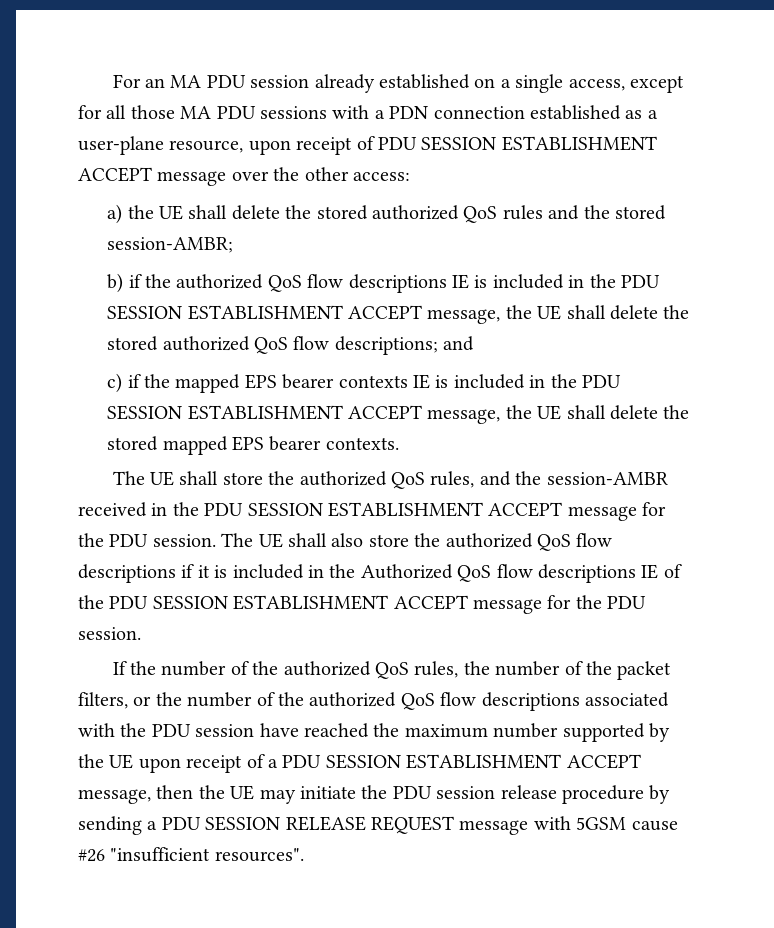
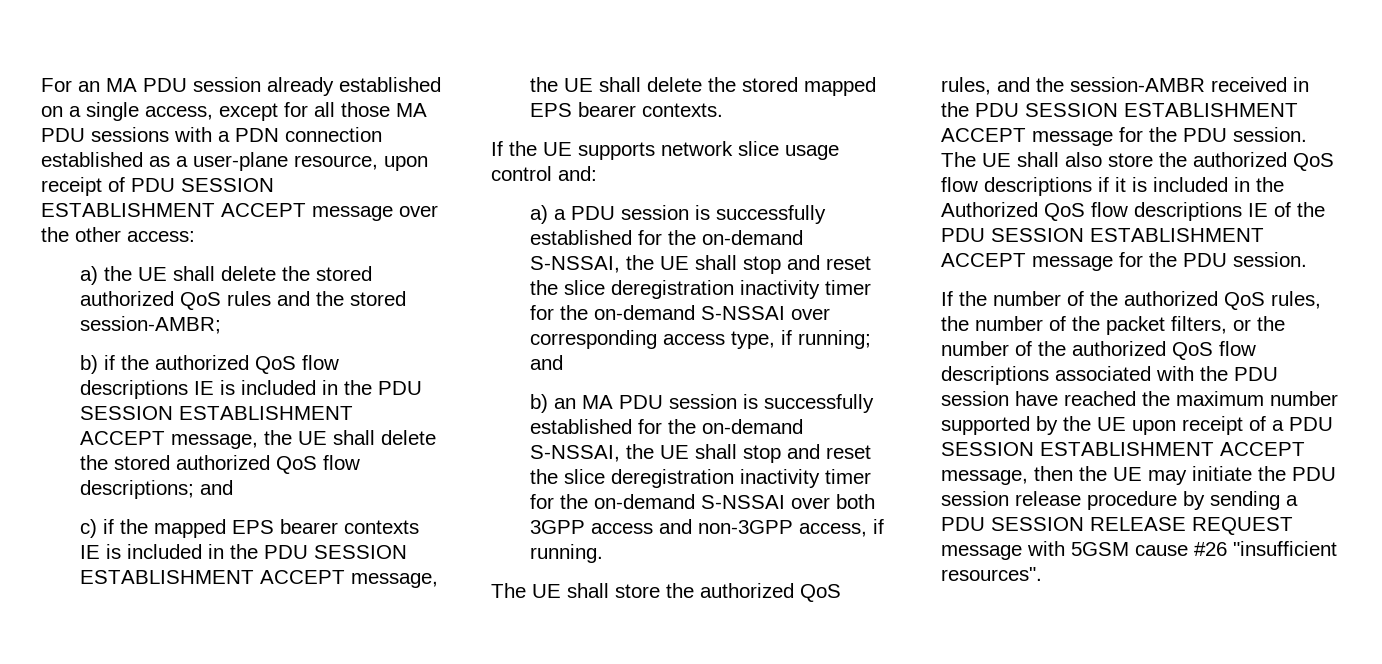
+ If the UE supports network slice usage control and:
+ a) a PDU session is successfully established for the on-demand S-NSSAI, the UE shall stop and reset the slice deregistration inactivity timer for the on-demand S-NSSAI over corresponding access type, if running; and
+ b) an MA PDU session is successfully established for the on-demand S-NSSAI, the UE shall stop and reset the slice deregistration inactivity timer for the on-demand S-NSSAI over both 3GPP access and non-3GPP access, if running.

